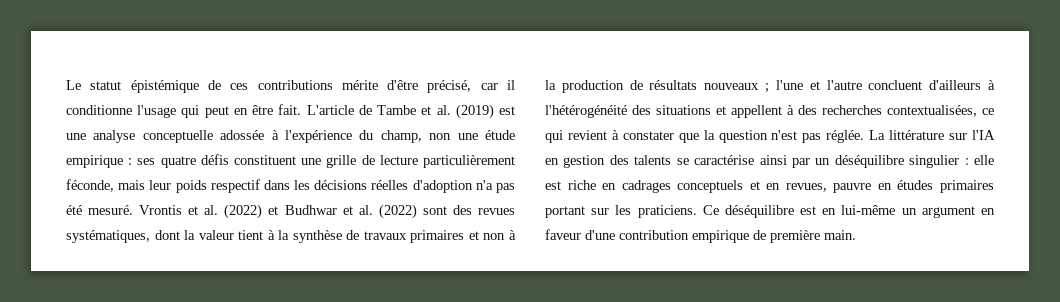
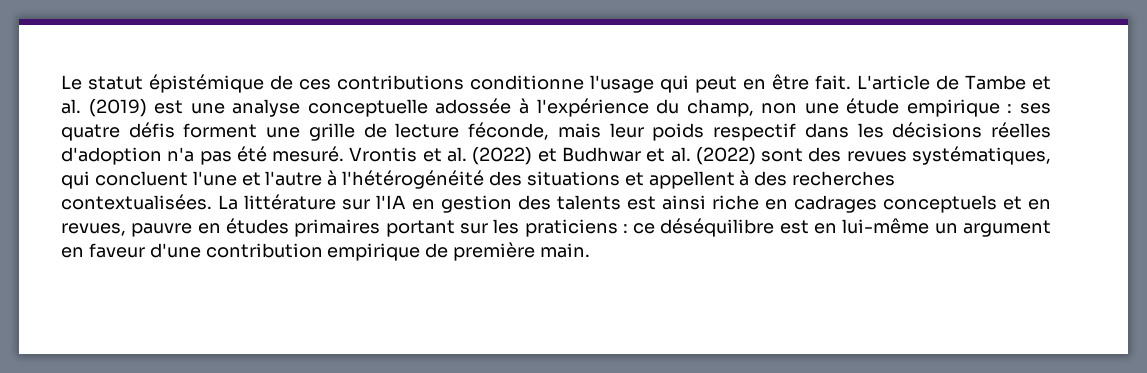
- Le statut épistémique de ces contributions mérite d'être précisé, car il conditionne l'usage qui peut en être fait.
+ Le statut épistémique de ces contributions conditionne l'usage qui peut en être fait.
- L'article de Tambe et al. (2019) est une analyse conceptuelle adossée à l'expérience du champ, non une étude empirique : ses quatre défis constituent une grille de lecture particulièrement féconde, mais leur poids respectif dans les décisions réelles d'adoption n'a pas été mesuré.
+ L'article de Tambe et al. (2019) est une analyse conceptuelle adossée à l'expérience du champ, non une étude empirique : ses quatre défis forment une grille de lecture féconde, mais leur poids respectif dans les décisions réelles d'adoption n'a pas été mesuré.
- Vrontis et al. (2022) et Budhwar et al. (2022) sont des revues systématiques, dont la valeur tient à la synthèse de travaux primaires et non à la production de résultats nouveaux ; l'une et l'autre concluent d'ailleurs à l'hétérogénéité des situations et appellent à des recherches contextualisées, ce qui revient à constater que la question n'est pas réglée.
+ Vrontis et al. (2022) et Budhwar et al. (2022) sont des revues systématiques, qui concluent l'une et l'autre à l'hétérogénéité des situations et appellent à des recherches contextualisées.
- La littérature sur l'IA en gestion des talents se caractérise ainsi par un déséquilibre singulier : elle est riche en cadrages conceptuels et en revues, pauvre en études primaires portant sur les praticiens. Ce déséquilibre est en lui-même un argument en faveur d'une contribution empirique de première main.
+ La littérature sur l'IA en gestion des talents est ainsi riche en cadrages conceptuels et en revues, pauvre en études primaires portant sur les praticiens : ce déséquilibre est en lui-même un argument en faveur d'une contribution empirique de première main.

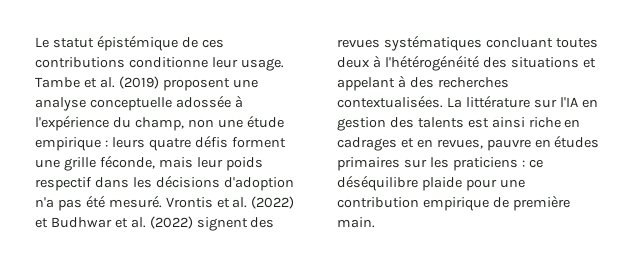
- Le statut épistémique de ces contributions conditionne l'usage qui peut en être fait. L'article de Tambe et al. (2019) est une analyse conceptuelle adossée à l'expérience du champ, non une étude empirique : ses quatre défis forment une grille de lecture féconde, mais leur poids respectif dans les décisions réelles d'adoption n'a pas été mesuré.
+ Le statut épistémique de ces contributions conditionne leur usage. Tambe et al. (2019) proposent une analyse conceptuelle adossée à l'expérience du champ, non une étude empirique : leurs quatre défis forment une grille féconde, mais leur poids respectif dans les décisions d'adoption n'a pas été mesuré.
- Vrontis et al. (2022) et Budhwar et al. (2022) sont des revues systématiques, qui concluent l'une et l'autre à l'hétérogénéité des situations et appellent à des recherches contextualisées.
+ Vrontis et al. (2022) et Budhwar et al. (2022) signent des revues systématiques concluant toutes deux à l'hétérogénéité des situations et appelant à des recherches contextualisées.
- La littérature sur l'IA en gestion des talents est ainsi riche en cadrages conceptuels et en revues, pauvre en études primaires portant sur les praticiens : ce déséquilibre est en lui-même un argument en faveur d'une contribution empirique de première main.
+ La littérature sur l'IA en gestion des talents est ainsi riche en cadrages et en revues, pauvre en études primaires sur les praticiens : ce déséquilibre plaide pour une contribution empirique de première main.

